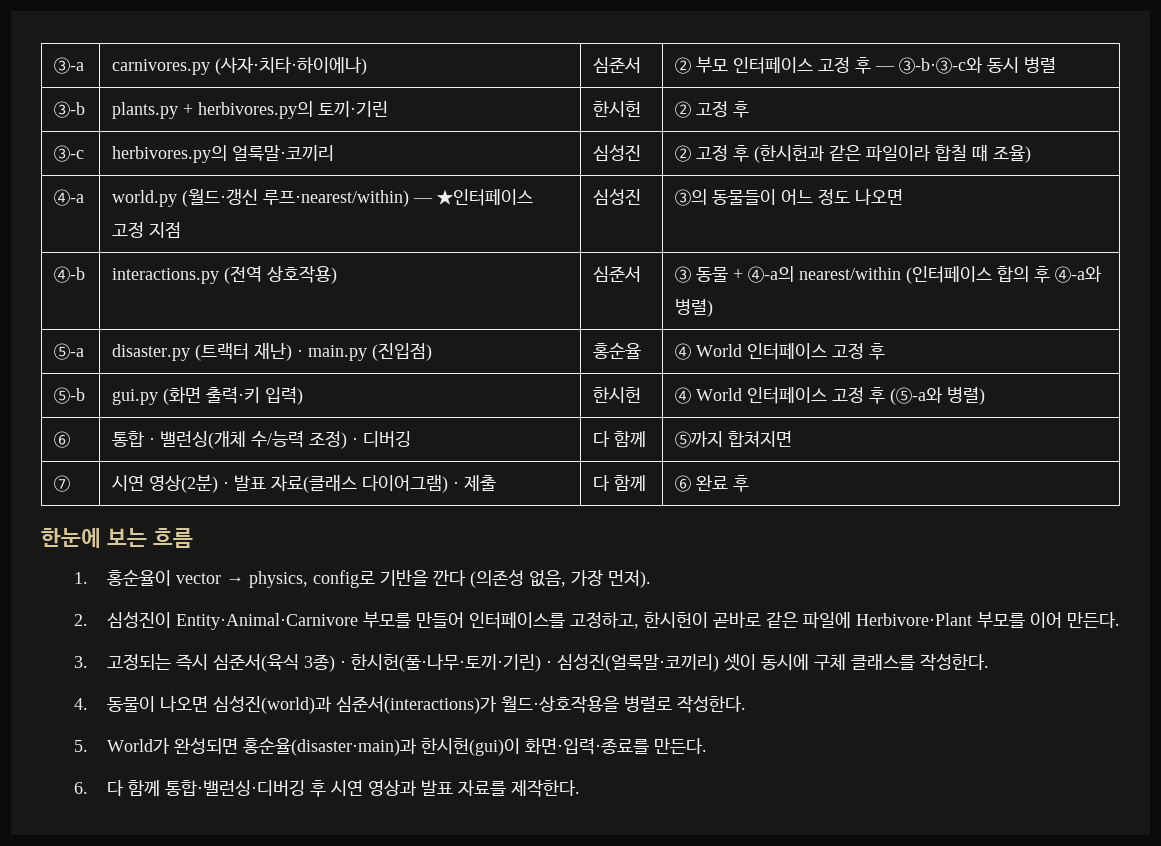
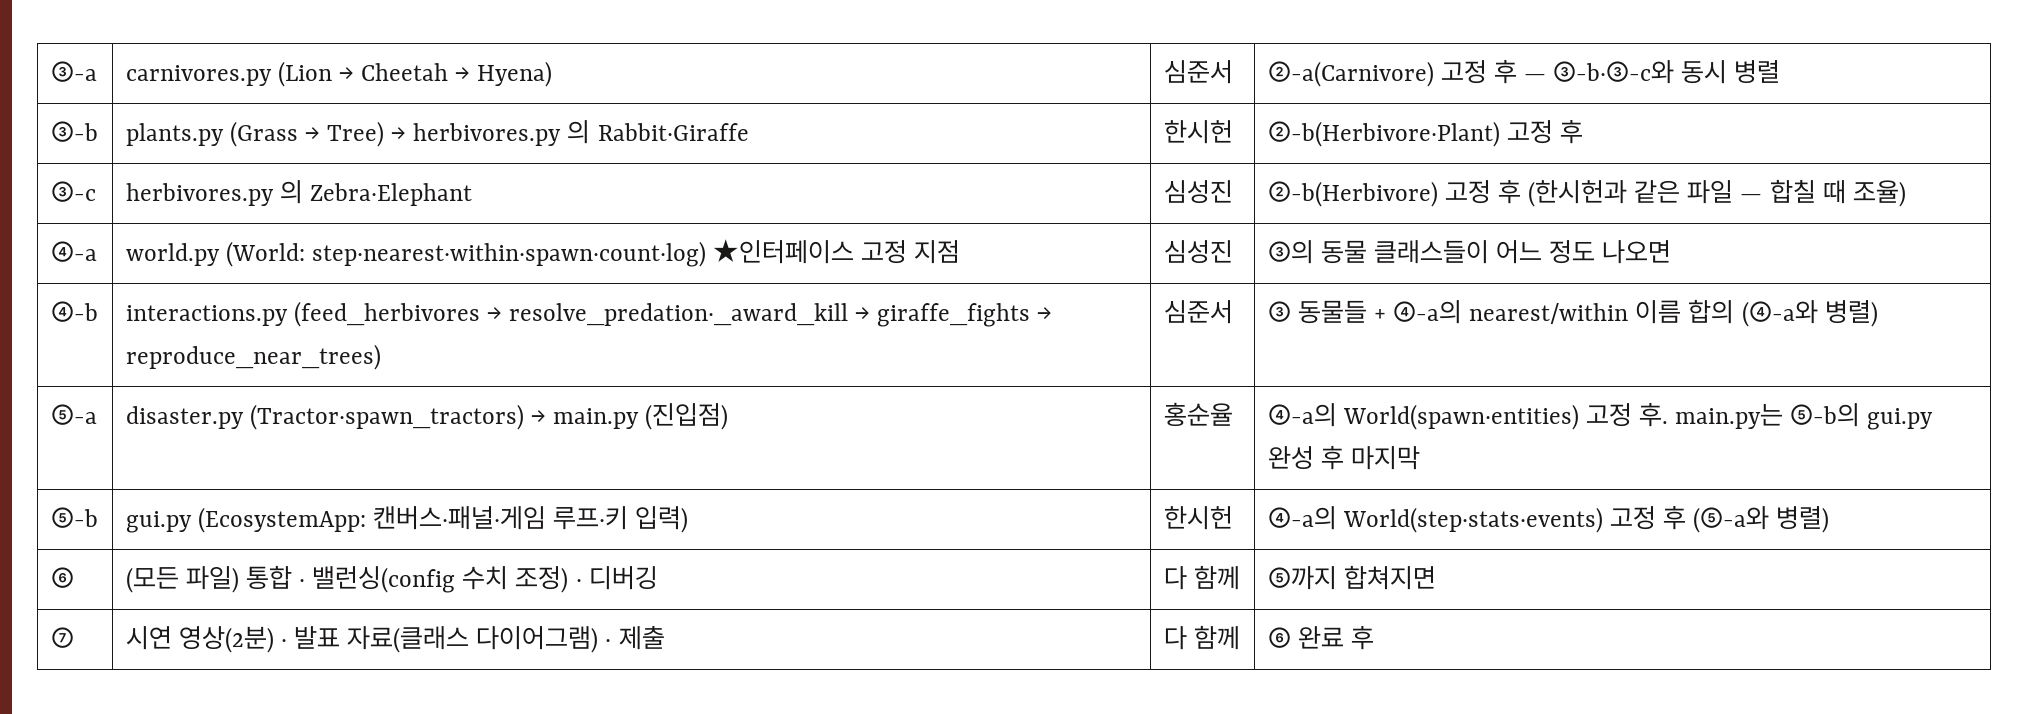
- ③-a | carnivores.py (사자·치타·하이에나) | 심준서 | ② 부모 인터페이스 고정 후 — ③-b·③-c와 동시 병렬
+ ③-a | carnivores.py (Lion → Cheetah → Hyena) | 심준서 | ②-a(Carnivore) 고정 후 — ③-b·③-c와 동시 병렬
- ③-b | plants.py + herbivores.py의 토끼·기린 | 한시헌 | ② 고정 후
+ ③-b | plants.py (Grass → Tree) → herbivores.py 의 Rabbit·Giraffe | 한시헌 | ②-b(Herbivore·Plant) 고정 후
- ③-c | herbivores.py의 얼룩말·코끼리 | 심성진 | ② 고정 후 (한시헌과 같은 파일이라 합칠 때 조율)
+ ③-c | herbivores.py 의 Zebra·Elephant | 심성진 | ②-b(Herbivore) 고정 후 (한시헌과 같은 파일 — 합칠 때 조율)
- ④-a | world.py (월드·갱신 루프·nearest/within) — ★인터페이스 고정 지점 | 심성진 | ③의 동물들이 어느 정도 나오면
+ ④-a | world.py (World: step·nearest·within·spawn·count·log) ★인터페이스 고정 지점 | 심성진 | ③의 동물 클래스들이 어느 정도 나오면
- ④-b | interactions.py (전역 상호작용) | 심준서 | ③ 동물 + ④-a의 nearest/within (인터페이스 합의 후 ④-a와 병렬)
+ ④-b | interactions.py (feed_herbivores → resolve_predation·_award_kill → giraffe_fights → reproduce_near_trees) | 심준서 | ③ 동물들 + ④-a의 nearest/within 이름 합의 (④-a와 병렬)
- ⑤-a | disaster.py (트랙터 재난) · main.py (진입점) | 홍순율 | ④ World 인터페이스 고정 후
+ ⑤-a | disaster.py (Tractor·spawn_tractors) → main.py (진입점) | 홍순율 | ④-a의 World(spawn·entities) 고정 후. main.py는 ⑤-b의 gui.py 완성 후 마지막
- ⑤-b | gui.py (화면 출력·키 입력) | 한시헌 | ④ World 인터페이스 고정 후 (⑤-a와 병렬)
+ ⑤-b | gui.py (EcosystemApp: 캔버스·패널·게임 루프·키 입력) | 한시헌 | ④-a의 World(step·stats·events) 고정 후 (⑤-a와 병렬)
- ⑥ | 통합 · 밸런싱(개체 수/능력 조정) · 디버깅 | 다 함께 | ⑤까지 합쳐지면
+ ⑥ | (모든 파일) 통합 · 밸런싱(config 수치 조정) · 디버깅 | 다 함께 | ⑤까지 합쳐지면
- 한눈에 보는 흐름
- 1. 홍순율이 vector → physics, config로 기반을 깐다 (의존성 없음, 가장 먼저).
- 2. 심성진이 Entity·Animal·Carnivore 부모를 만들어 인터페이스를 고정하고, 한시헌이 곧바로 같은 파일에 Herbivore·Plant 부모를 이어 만든다.
- 3. 고정되는 즉시 심준서(육식 3종) · 한시헌(풀·나무·토끼·기린) · 심성진(얼룩말·코끼리) 셋이 동시에 구체 클래스를 작성한다.
- 4. 동물이 나오면 심성진(world)과 심준서(interactions)가 월드·상호작용을 병렬로 작성한다.
- 5. World가 완성되면 홍순율(disaster·main)과 한시헌(gui)이 화면·입력·종료를 만든다.
- 6. 다 함께 통합·밸런싱·디버깅 후 시연 영상과 발표 자료를 제작한다.

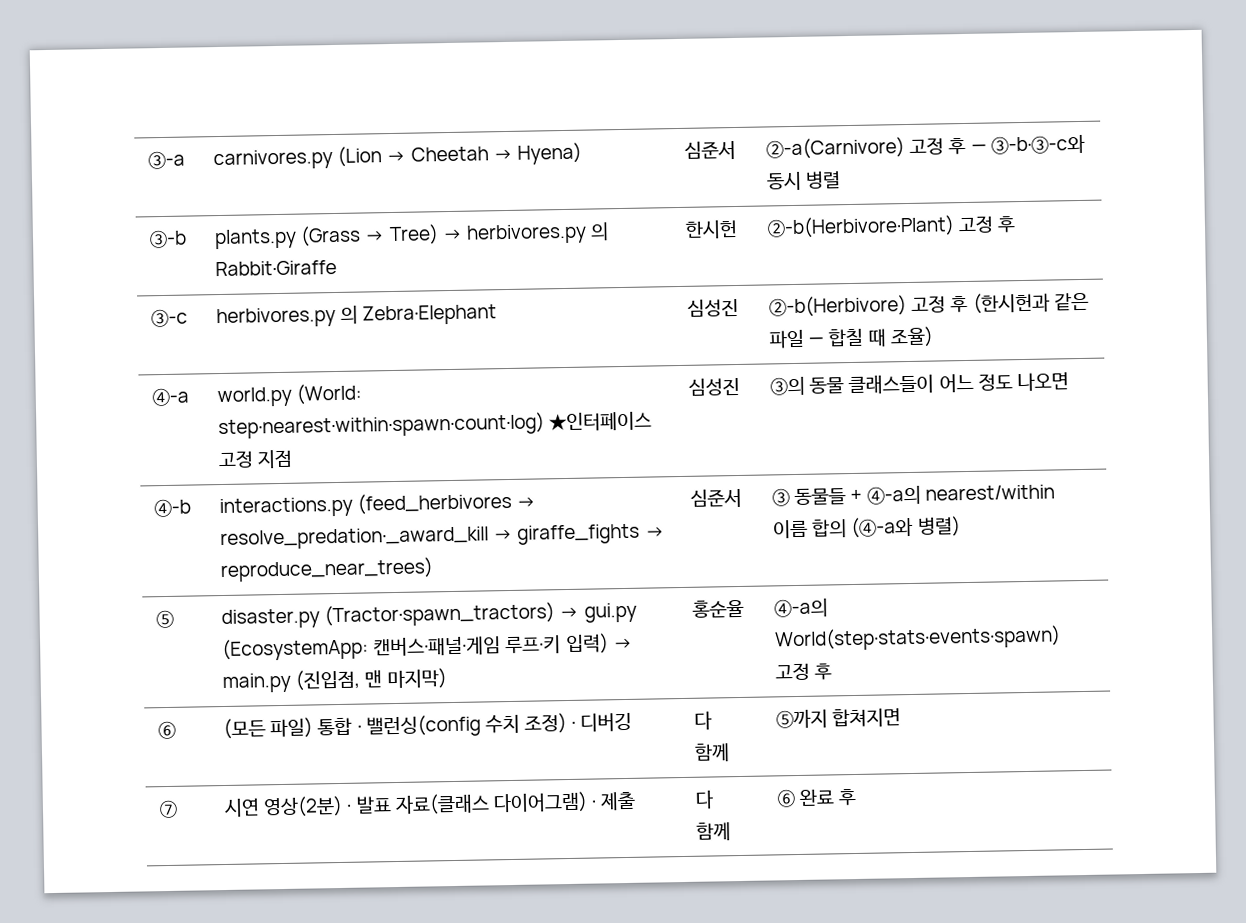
- ⑤-a | disaster.py (Tractor·spawn_tractors) → main.py (진입점) | 홍순율 | ④-a의 World(spawn·entities) 고정 후. main.py는 ⑤-b의 gui.py 완성 후 마지막
- ⑤-b | gui.py (EcosystemApp: 캔버스·패널·게임 루프·키 입력) | 한시헌 | ④-a의 World(step·stats·events) 고정 후 (⑤-a와 병렬)
+ ⑤ | disaster.py (Tractor·spawn_tractors) → gui.py (EcosystemApp: 캔버스·패널·게임 루프·키 입력) → main.py (진입점, 맨 마지막) | 홍순율 | ④-a의 World(step·stats·events·spawn) 고정 후

